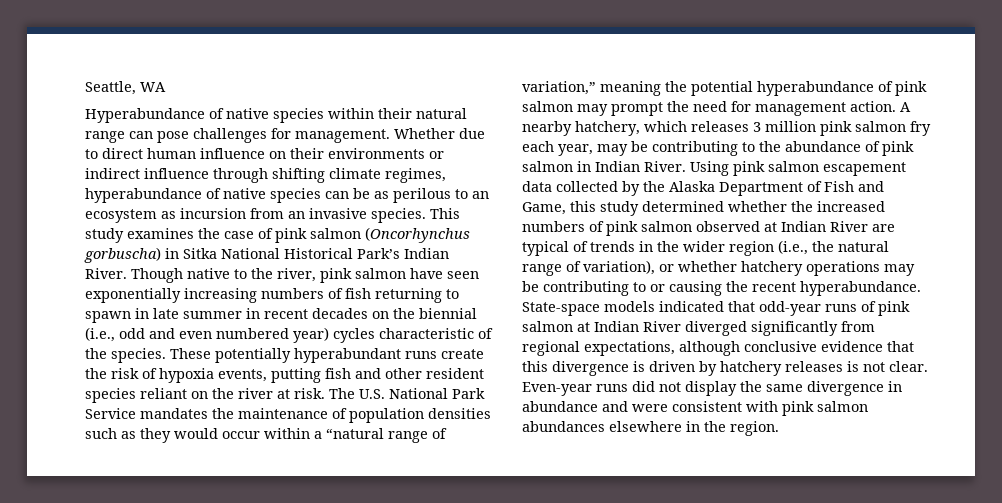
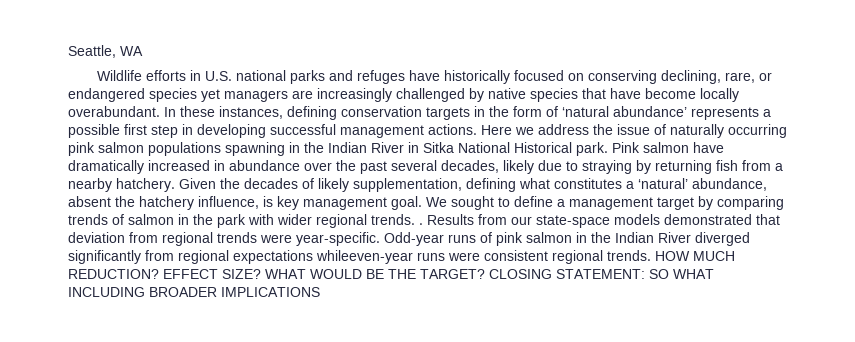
- Hyperabundance of native species within their natural range can pose challenges for management. Whether due to direct human influence on their environments or indirect influence through shifting climate regimes, hyperabundance of native species can be as perilous to an ecosystem as incursion from an invasive species. This study examines the case of pink salmon (Oncorhynchus gorbuscha) in Sitka National Historical Park’s Indian River. Though native to the river, pink salmon have seen exponentially increasing numbers of fish returning to spawn in late summer in recent decades on the biennial (i.e., odd and even numbered year) cycles characteristic of the species. These potentially hyperabundant runs create the risk of hypoxia events, putting fish and other resident species reliant on the river at risk. The U.S. National Park Service mandates the maintenance of population densities such as they would occur within a “natural range of variation,” meaning the potential hyperabundance of pink salmon may prompt the need for management action. A nearby hatchery, which releases 3 million pink salmon fry each year, may be contributing to the abundance of pink salmon in Indian River. Using pink salmon escapement data collected by the Alaska Department of Fish and Game, this study determined whether the increased numbers of pink salmon observed at Indian River are typical of trends in the wider region (i.e., the natural range of variation), or whether hatchery operations may be contributing to or causing the recent hyperabundance. State-space models indicated that odd-year runs of pink salmon at Indian River diverged significantly from regional expectations, although conclusive evidence that this divergence is driven by hatchery releases is not clear. Even-year runs did not display the same divergence in abundance and were consistent with pink salmon abundances elsewhere in the region.
+ Wildlife efforts in U.S. national parks and refuges have historically focused on conserving declining, rare, or endangered species yet managers are increasingly challenged by native species that have become locally overabundant. In these instances, defining conservation targets in the form of ‘natural abundance’ represents a possible first step in developing successful management actions. Here we address the issue of naturally occurring pink salmon populations spawning in the Indian River in Sitka National Historical park. Pink salmon have dramatically increased in abundance over the past several decades, likely due to straying by returning fish from a nearby hatchery. Given the decades of likely supplementation, defining what constitutes a ‘natural’ abundance, absent the hatchery influence, is key management goal. We sought to define a management target by comparing trends of salmon in the park with wider regional trends. . Results from our state-space models demonstrated that deviation from regional trends were year-specific. Odd-year runs of pink salmon in the Indian River diverged significantly from regional expectations whileeven-year runs were consistent regional trends. HOW MUCH REDUCTION? EFFECT SIZE? WHAT WOULD BE THE TARGET? CLOSING STATEMENT: SO WHAT INCLUDING BROADER IMPLICATIONS

